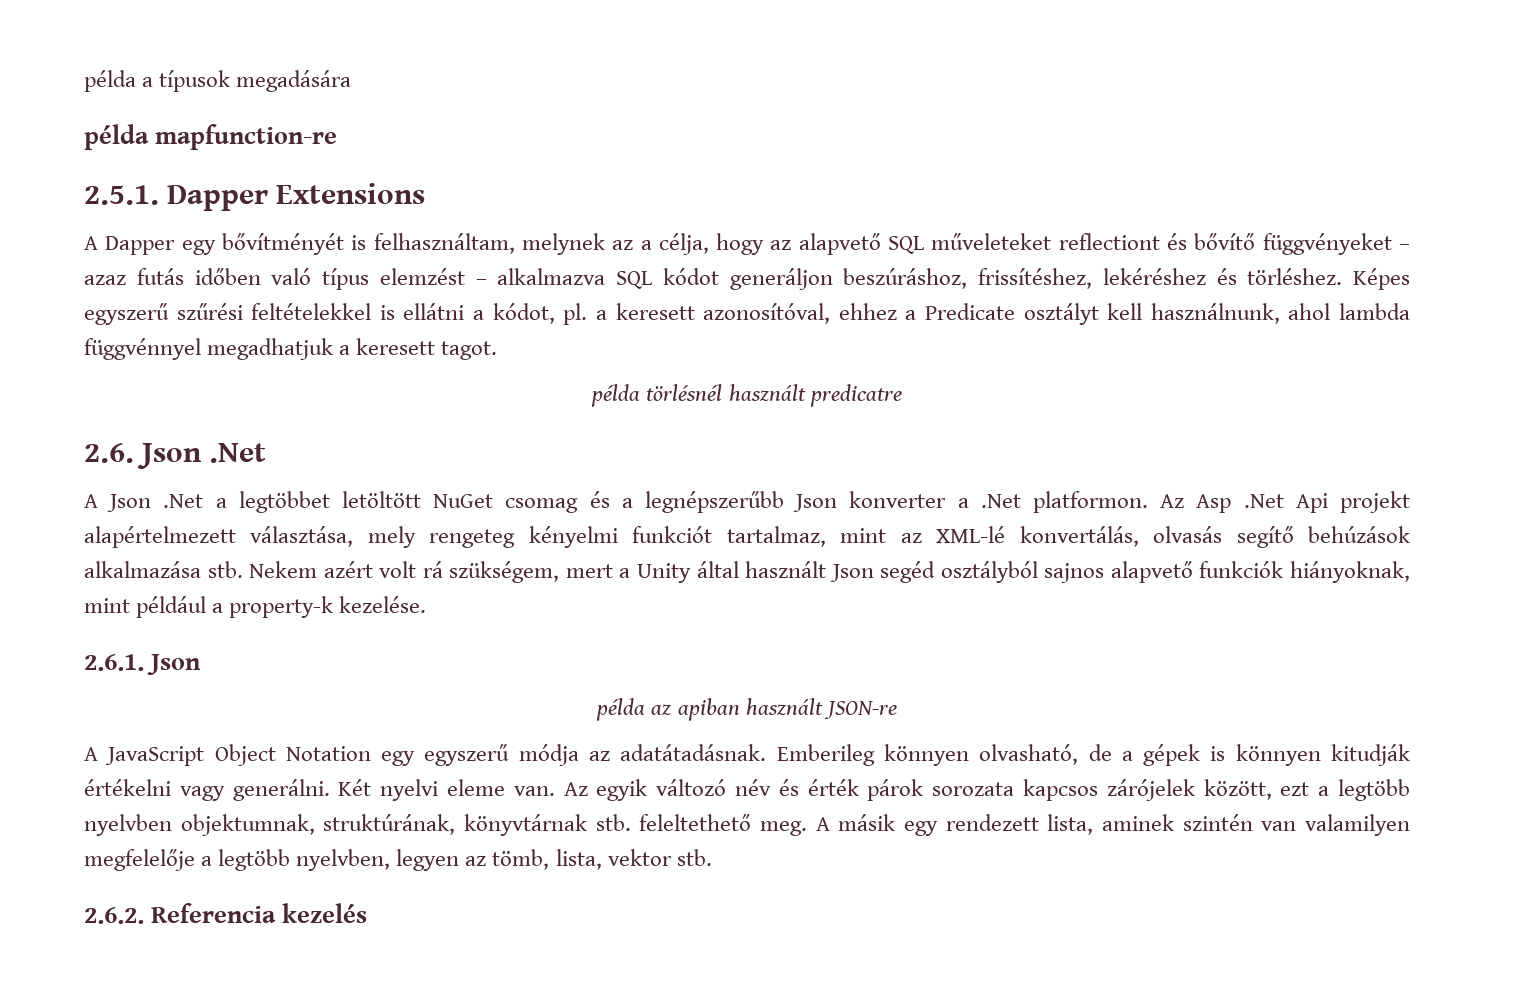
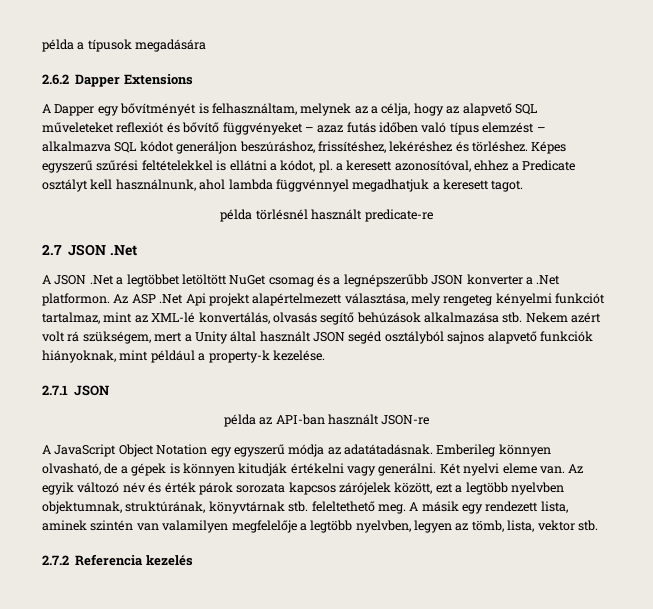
- példa mapfunction-re
- 2.5.1. Dapper Extensions
+ 2.6.2 Dapper Extensions
- A Dapper egy bővítményét is felhasználtam, melynek az a célja, hogy az alapvető SQL műveleteket reflectiont és bővítő függvényeket – azaz futás időben való típus elemzést – alkalmazva SQL kódot generáljon beszúráshoz, frissítéshez, lekéréshez és törléshez.
+ A Dapper egy bővítményét is felhasználtam, melynek az a célja, hogy az alapvető SQL műveleteket reflexiót és bővítő függvényeket – azaz futás időben való típus elemzést – alkalmazva SQL kódot generáljon beszúráshoz, frissítéshez, lekéréshez és törléshez.
- példa törlésnél használt predicatre
- 2.6. Json .Net
+ példa törlésnél használt predicate-re
+ 2.7 JSON .Net
- A Json .Net a legtöbbet letöltött NuGet csomag és a legnépszerűbb Json konverter a .Net platformon.
+ A JSON .Net a legtöbbet letöltött NuGet csomag és a legnépszerűbb JSON konverter a .Net platformon.
- Az Asp .Net Api projekt alapértelmezett választása, mely rengeteg kényelmi funkciót tartalmaz, mint az XML-lé konvertálás, olvasás segítő behúzások alkalmazása stb.
+ Az ASP .Net Api projekt alapértelmezett választása, mely rengeteg kényelmi funkciót tartalmaz, mint az XML-lé konvertálás, olvasás segítő behúzások alkalmazása stb.
- Nekem azért volt rá szükségem, mert a Unity által használt Json segéd osztályból sajnos alapvető funkciók hiányoknak, mint például a property-k kezelése.
+ Nekem azért volt rá szükségem, mert a Unity által használt JSON segéd osztályból sajnos alapvető funkciók hiányoknak, mint például a property-k kezelése.
- 2.6.1. Json
+ 2.7.1 JSON
- példa az apiban használt JSON-re
+ példa az API-ban használt JSON-re
- 2.6.2. Referencia kezelés
+ 2.7.2 Referencia kezelés

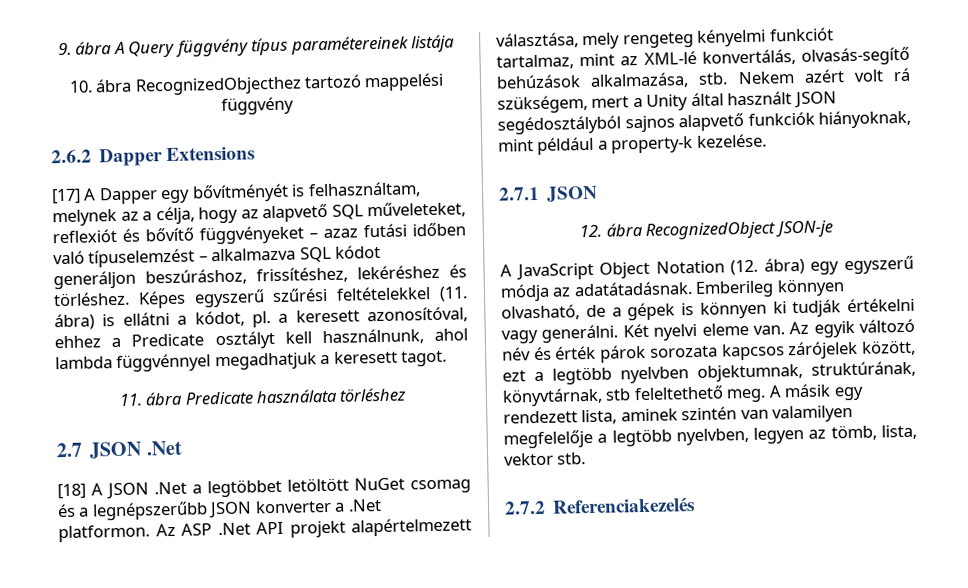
- példa a típusok megadására
+ 9. ábra A Query függvény típus paramétereinek listája
+ 10. ábra RecognizedObjecthez tartozó mappelési függvény
- A Dapper egy bővítményét is felhasználtam, melynek az a célja, hogy az alapvető SQL műveleteket reflexiót és bővítő függvényeket – azaz futás időben való típus elemzést – alkalmazva SQL kódot generáljon beszúráshoz, frissítéshez, lekéréshez és törléshez.
+ [17] A Dapper egy bővítményét is felhasználtam, melynek az a célja, hogy az alapvető SQL műveleteket, reflexiót és bővítő függvényeket – azaz futási időben való típuselemzést – alkalmazva SQL kódot generáljon beszúráshoz, frissítéshez, lekéréshez és törléshez.
- Képes egyszerű szűrési feltételekkel is ellátni a kódot, pl. a keresett azonosítóval, ehhez a Predicate osztályt kell használnunk, ahol lambda függvénnyel megadhatjuk a keresett tagot.
+ Képes egyszerű szűrési feltételekkel (11. ábra) is ellátni a kódot, pl. a keresett azonosítóval, ehhez a Predicate osztályt kell használnunk, ahol lambda függvénnyel megadhatjuk a keresett tagot.
- példa törlésnél használt predicate-re
+ 11. ábra Predicate használata törléshez
- A JSON .Net a legtöbbet letöltött NuGet csomag és a legnépszerűbb JSON konverter a .Net platformon.
+ [18] A JSON .Net a legtöbbet letöltött NuGet csomag és a legnépszerűbb JSON konverter a .Net platformon.
- Az ASP .Net Api projekt alapértelmezett választása, mely rengeteg kényelmi funkciót tartalmaz, mint az XML-lé konvertálás, olvasás segítő behúzások alkalmazása stb.
+ Az ASP .Net API projekt alapértelmezett választása, mely rengeteg kényelmi funkciót tartalmaz, mint az XML-lé konvertálás, olvasás-segítő behúzások alkalmazása, stb.
- Nekem azért volt rá szükségem, mert a Unity által használt JSON segéd osztályból sajnos alapvető funkciók hiányoknak, mint például a property-k kezelése.
+ Nekem azért volt rá szükségem, mert a Unity által használt JSON segédosztályból sajnos alapvető funkciók hiányoknak, mint például a property-k kezelése.
- példa az API-ban használt JSON-re
+ 12. ábra RecognizedObject JSON-je
- A JavaScript Object Notation egy egyszerű módja az adatátadásnak.
+ A JavaScript Object Notation (12. ábra) egy egyszerű módja az adatátadásnak.
- Emberileg könnyen olvasható, de a gépek is könnyen kitudják értékelni vagy generálni.
+ Emberileg könnyen olvasható, de a gépek is könnyen ki tudják értékelni vagy generálni.
- Az egyik változó név és érték párok sorozata kapcsos zárójelek között, ezt a legtöbb nyelvben objektumnak, struktúrának, könyvtárnak stb. feleltethető meg.
+ Az egyik változó név és érték párok sorozata kapcsos zárójelek között, ezt a legtöbb nyelvben objektumnak, struktúrának, könyvtárnak, stb feleltethető meg.
- 2.7.2 Referencia kezelés
+ 2.7.2 Referenciakezelés

